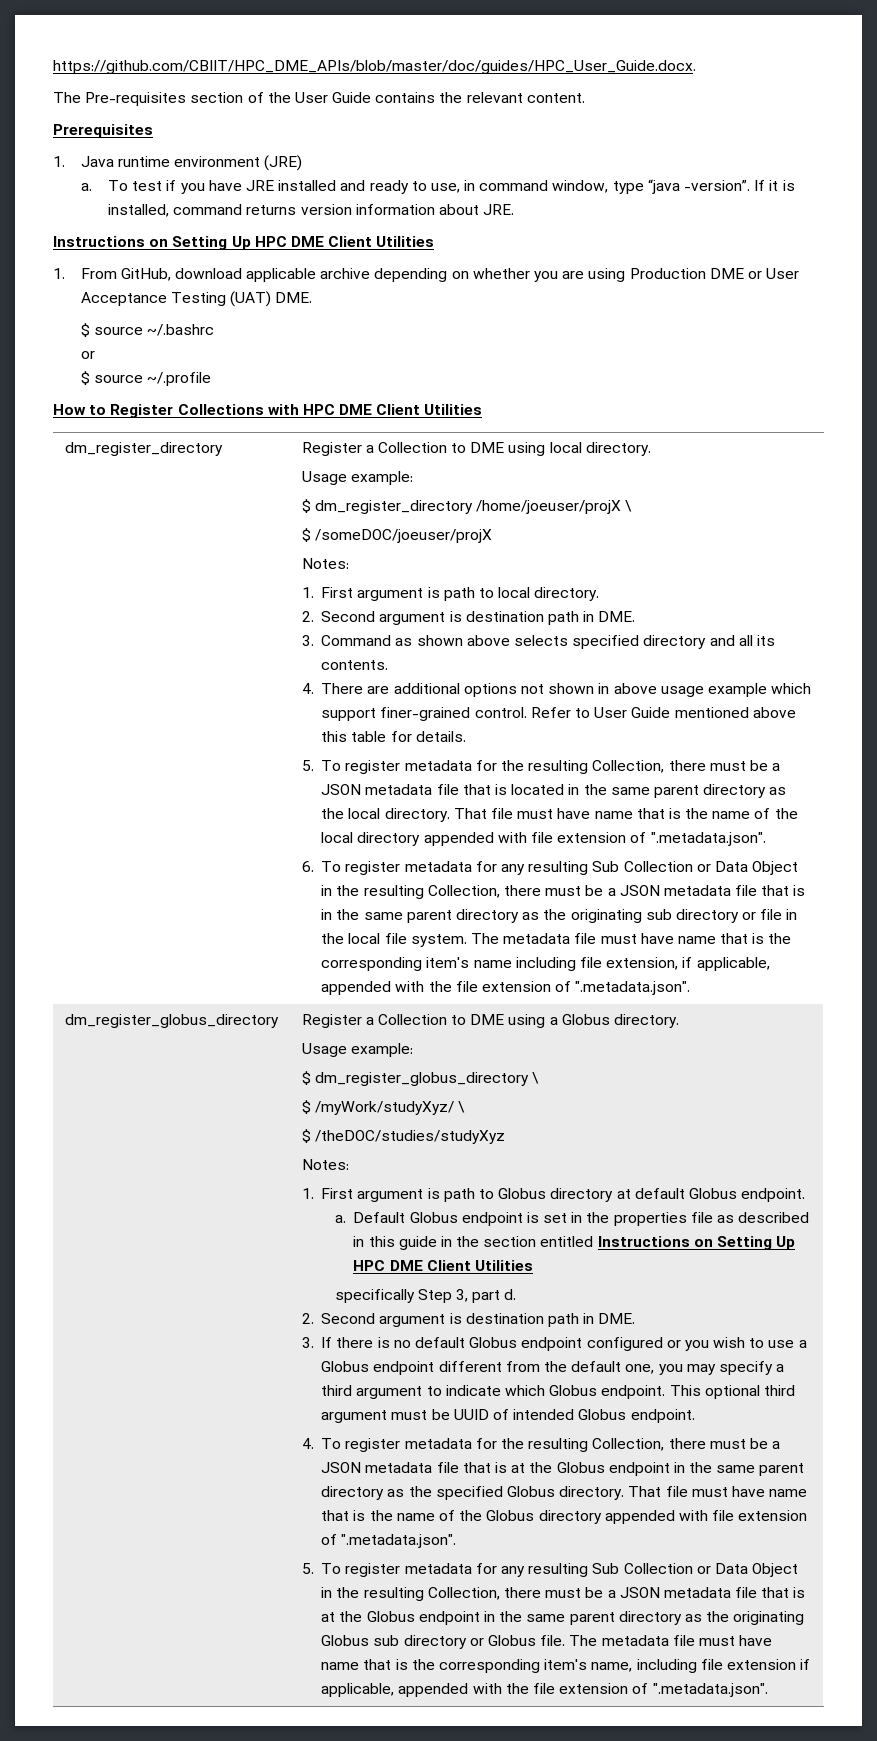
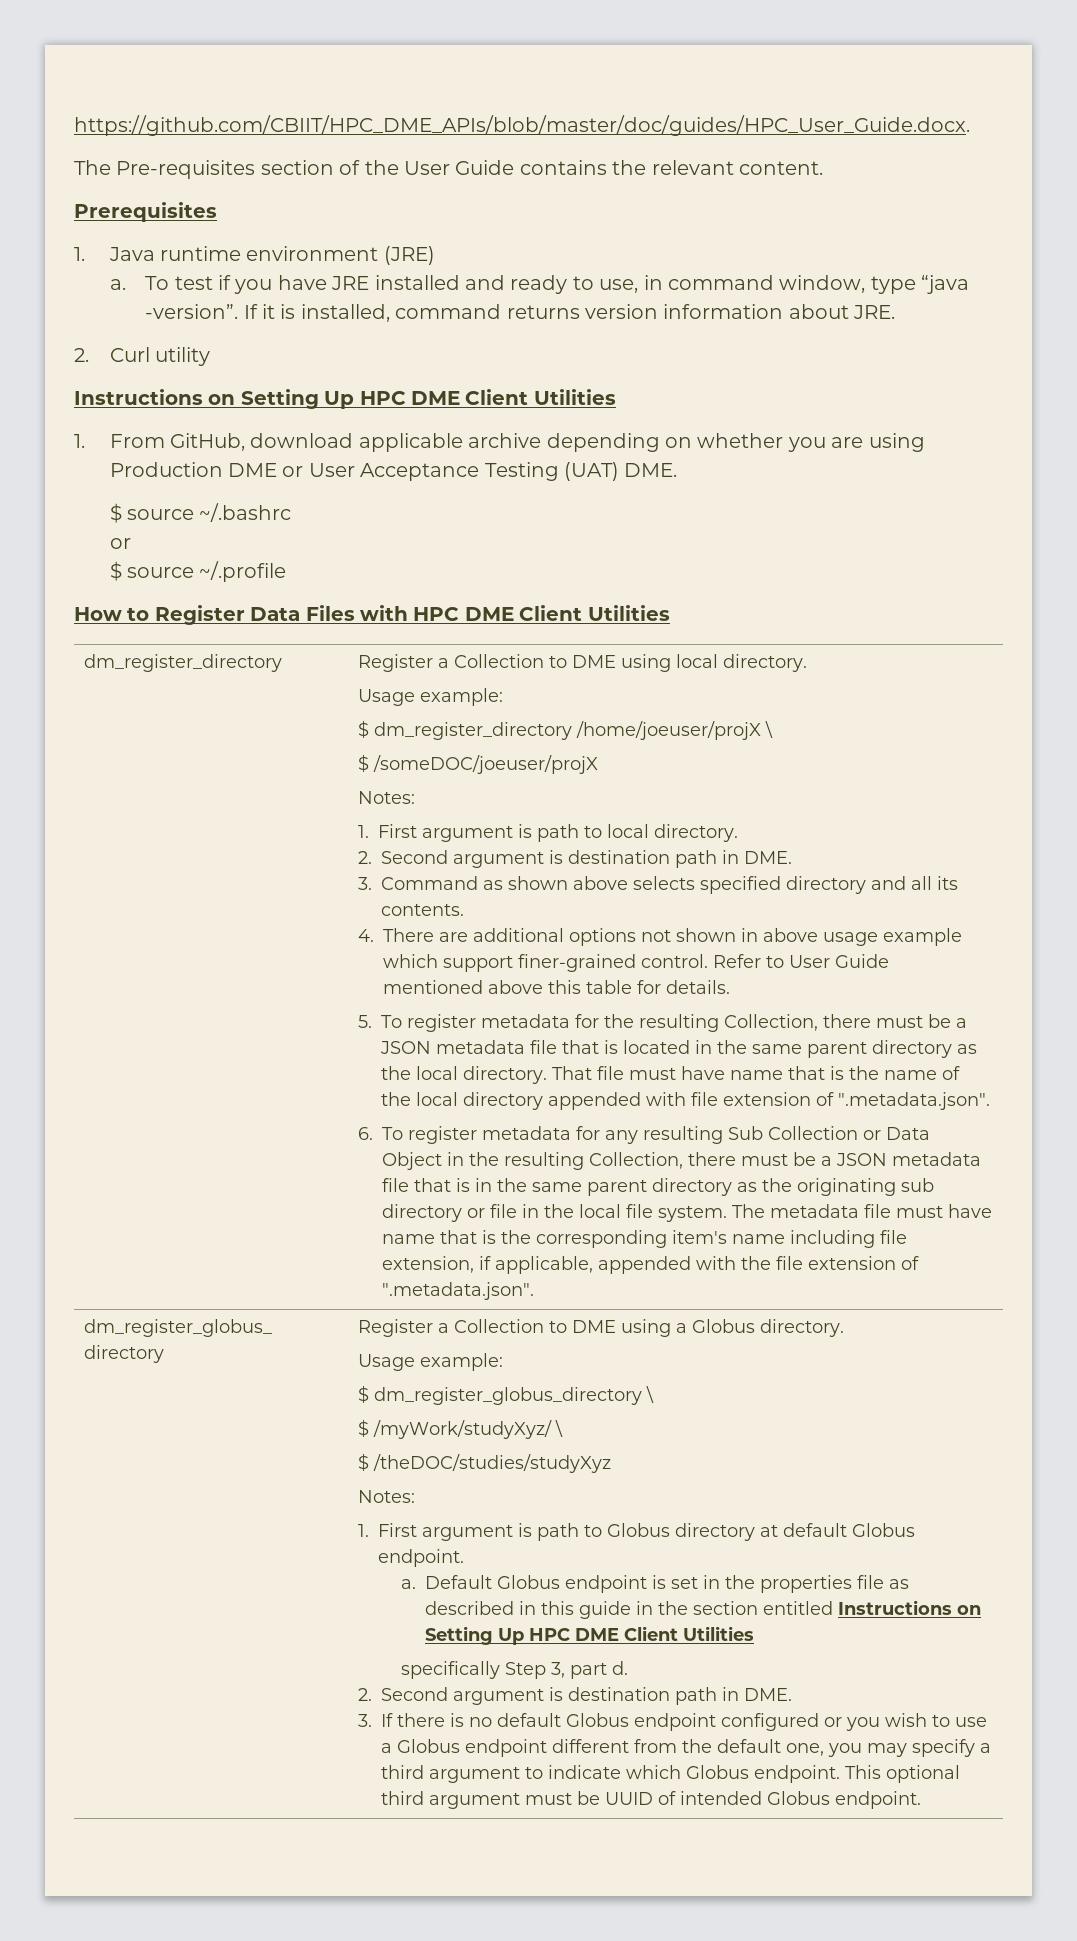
+ 2. Curl utility
- How to Register Collections with HPC DME Client Utilities
+ How to Register Data Files with HPC DME Client Utilities
- 4. To register metadata for the resulting Collection, there must be a JSON metadata file that is at the Globus endpoint in the same parent directory as the specified Globus directory. That file must have name that is the name of the Globus directory appended with file extension of ".metadata.json".
- 5. To register metadata for any resulting Sub Collection or Data Object in the resulting Collection, there must be a JSON metadata file that is at the Globus endpoint in the same parent directory as the originating Globus sub directory or Globus file. The metadata file must have name that is the corresponding item's name, including file extension if applicable, appended with the file extension of ".metadata.json".

